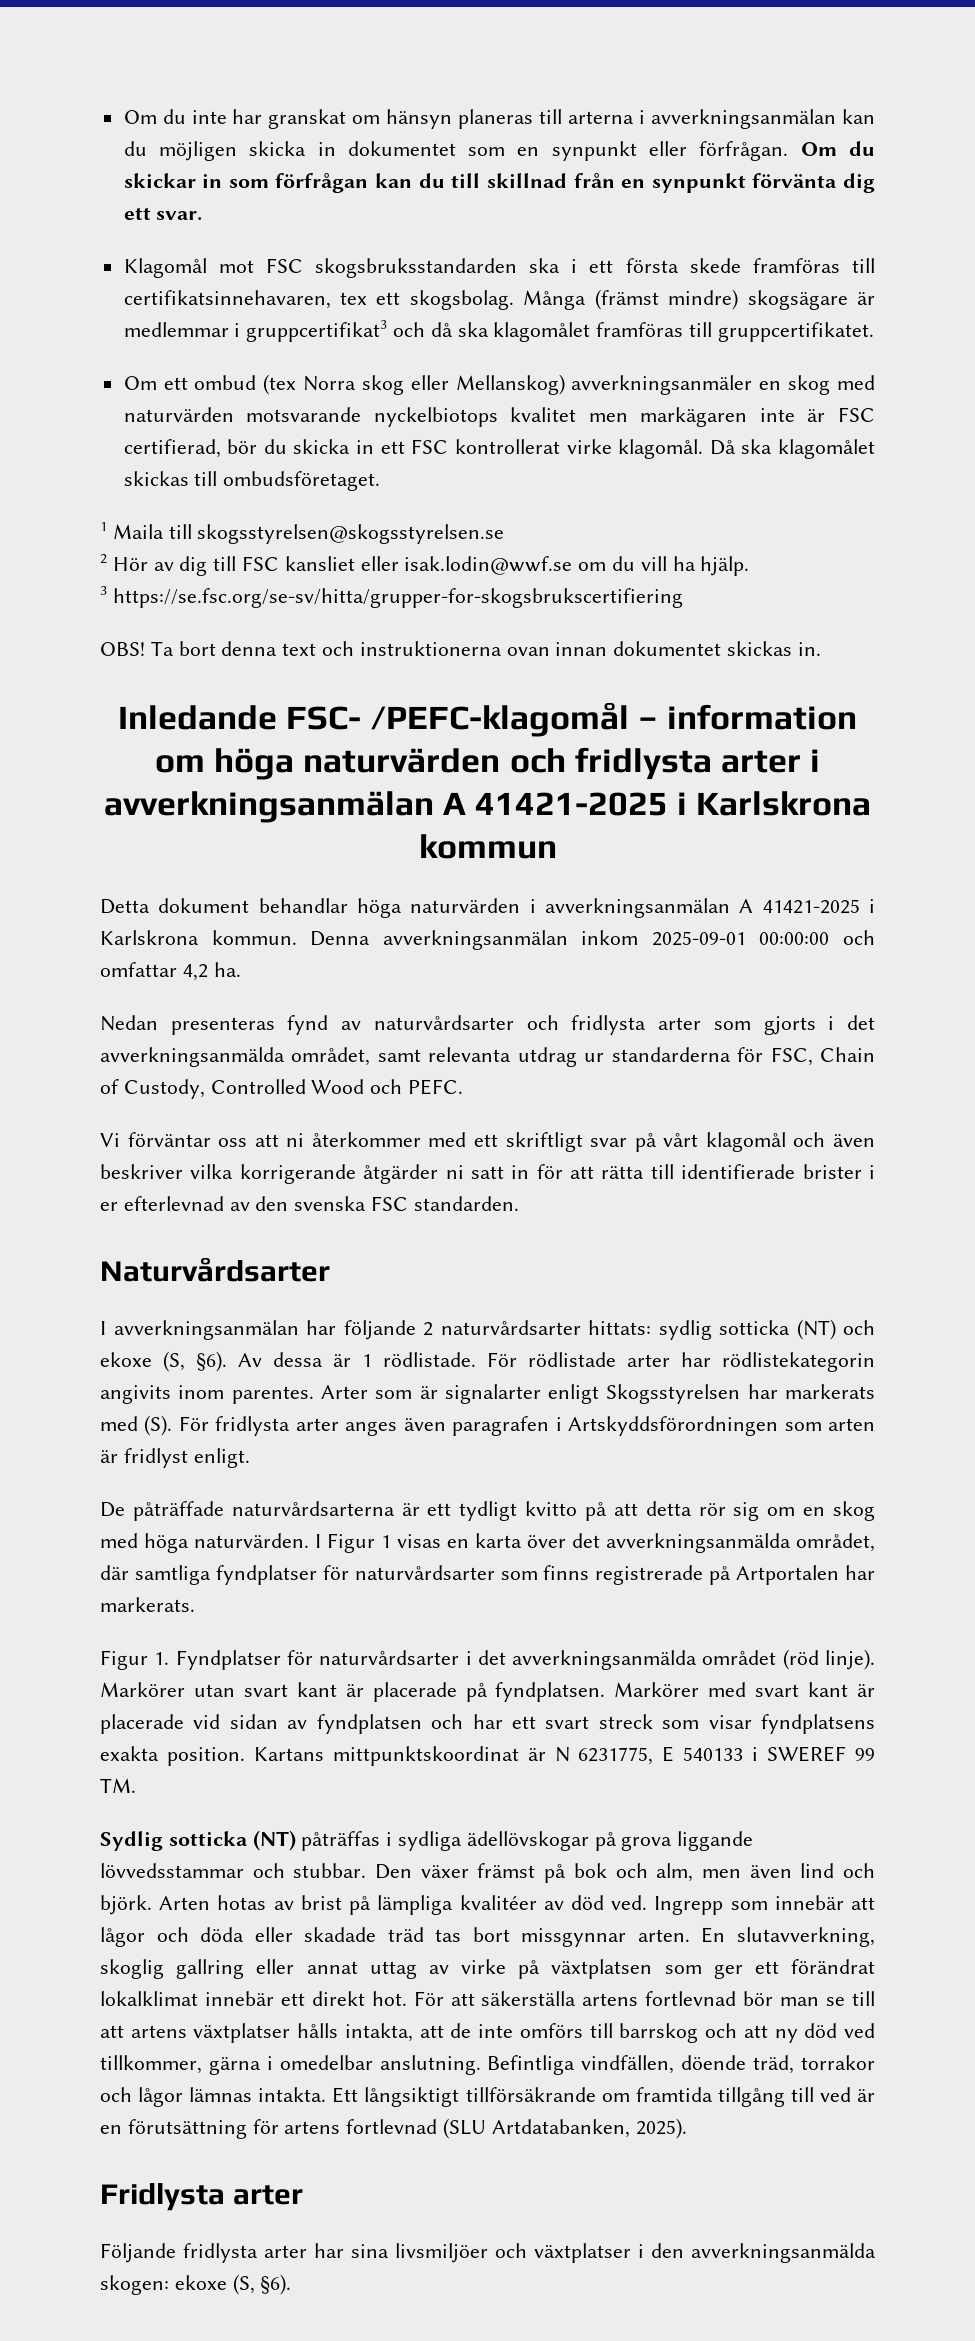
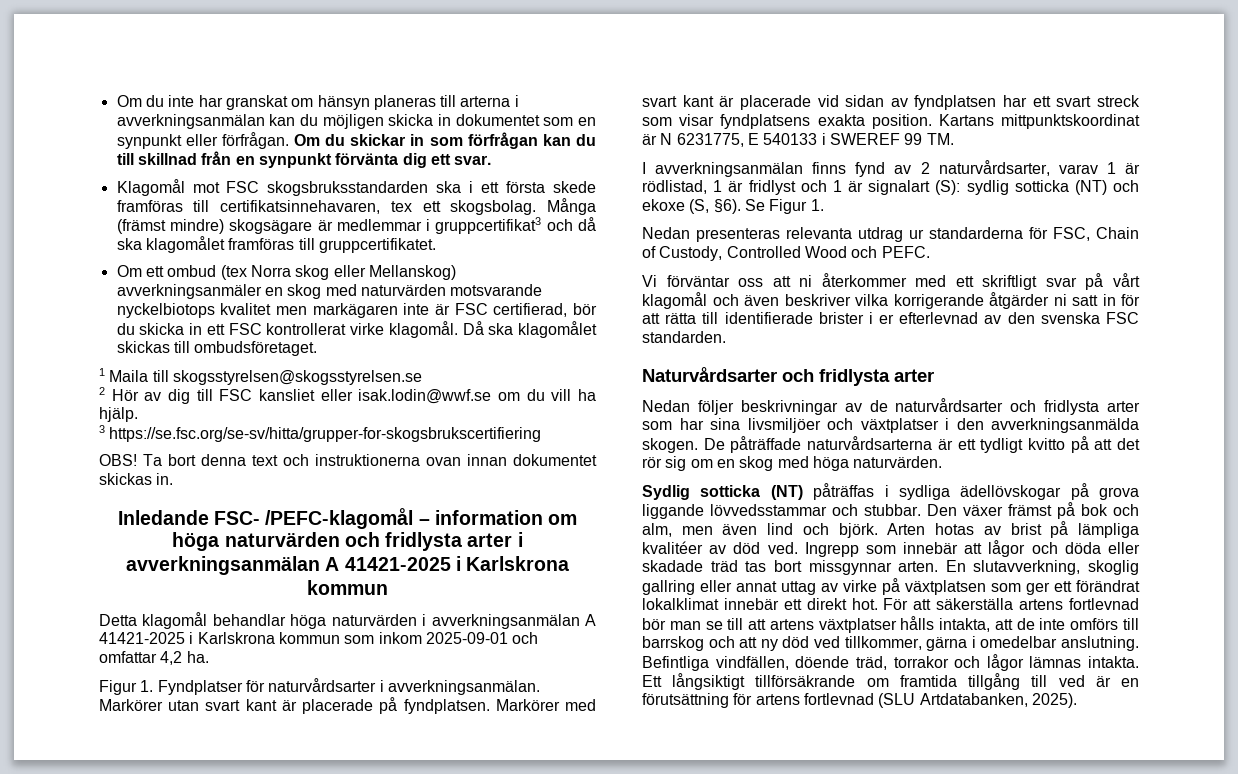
- Detta dokument behandlar höga naturvärden i avverkningsanmälan A 41421-2025 i Karlskrona kommun. Denna avverkningsanmälan inkom 2025-09-01 00:00:00 och omfattar 4,2 ha.
+ Detta klagomål behandlar höga naturvärden i avverkningsanmälan A 41421-2025 i Karlskrona kommun som inkom 2025-09-01 och omfattar 4,2 ha.
- Nedan presenteras fynd av naturvårdsarter och fridlysta arter som gjorts i det avverkningsanmälda området, samt relevanta utdrag ur standarderna för FSC, Chain of Custody, Controlled Wood och PEFC.
+ Figur 1. Fyndplatser för naturvårdsarter i avverkningsanmälan. Markörer utan svart kant är placerade på fyndplatsen. Markörer med svart kant är placerade vid sidan av fyndplatsen har ett svart streck som visar fyndplatsens exakta position. Kartans mittpunktskoordinat är N 6231775, E 540133 i SWEREF 99 TM.
+ I avverkningsanmälan finns fynd av 2 naturvårdsarter, varav 1 är rödlistad, 1 är fridlyst och 1 är signalart (S): sydlig sotticka (NT) och ekoxe (S, §6). Se Figur 1.
+ Nedan presenteras relevanta utdrag ur standarderna för FSC, Chain of Custody, Controlled Wood och PEFC.
- Naturvårdsarter
- I avverkningsanmälan har följande 2 naturvårdsarter hittats: sydlig sotticka (NT) och ekoxe (S, §6). Av dessa är 1 rödlistade. För rödlistade arter har rödlistekategorin angivits inom parentes. Arter som är signalarter enligt Skogsstyrelsen har markerats med (S). För fridlysta arter anges även paragrafen i Artskyddsförordningen som arten är fridlyst enligt.
- De påträffade naturvårdsarterna är ett tydligt kvitto på att detta rör sig om en skog med höga naturvärden. I Figur 1 visas en karta över det avverkningsanmälda området, där samtliga fyndplatser för naturvårdsarter som finns registrerade på Artportalen har markerats.
- Figur 1. Fyndplatser för naturvårdsarter i det avverkningsanmälda området (röd linje). Markörer utan svart kant är placerade på fyndplatsen. Markörer med svart kant är placerade vid sidan av fyndplatsen och har ett svart streck som visar fyndplatsens exakta position. Kartans mittpunktskoordinat är N 6231775, E 540133 i SWEREF 99 TM.
+ Naturvårdsarter och fridlysta arter
+ Nedan följer beskrivningar av de naturvårdsarter och fridlysta arter som har sina livsmiljöer och växtplatser i den avverkningsanmälda skogen. De påträffade naturvårdsarterna är ett tydligt kvitto på att det rör sig om en skog med höga naturvärden.
- Fridlysta arter
- Följande fridlysta arter har sina livsmiljöer och växtplatser i den avverkningsanmälda skogen: ekoxe (S, §6).

